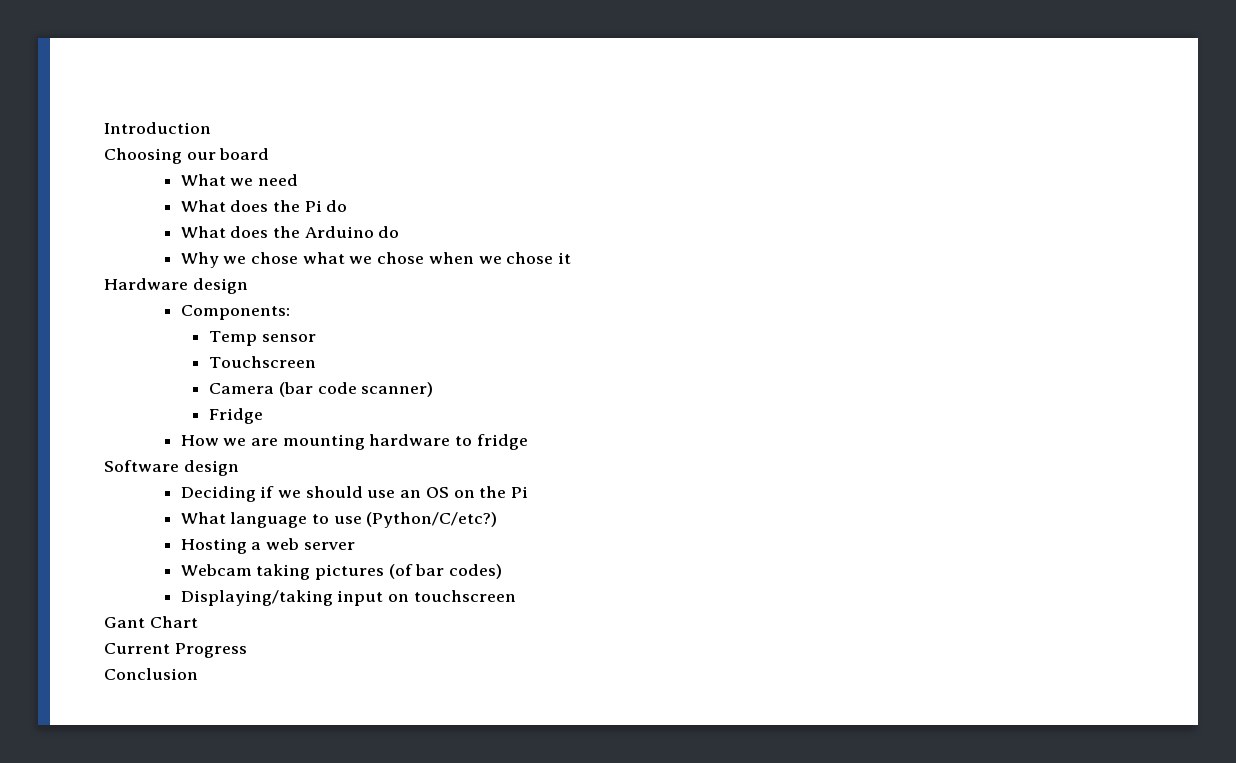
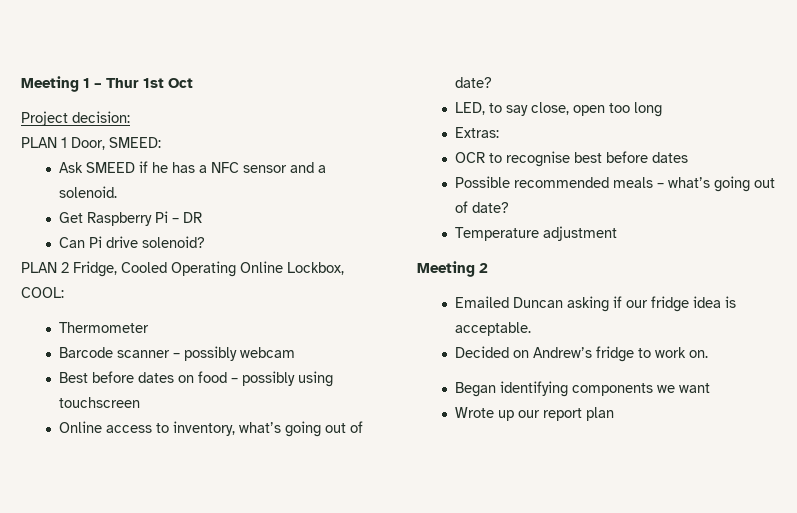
- Introduction
- Choosing our board
- What we need
- What does the Pi do
- What does the Arduino do
- Why we chose what we chose when we chose it
- Hardware design
- Components:
- Temp sensor
- Touchscreen
- Camera (bar code scanner)
- Fridge
- How we are mounting hardware to fridge
- Software design
- Deciding if we should use an OS on the Pi
- What language to use (Python/C/etc?)
- Hosting a web server
- Webcam taking pictures (of bar codes)
- Displaying/taking input on touchscreen
- Gant Chart
- Current Progress
- Conclusion
+ Meeting 1 – Thur 1st Oct
+ Project decision:
+ PLAN 1 Door, SMEED:
+ Ask SMEED if he has a NFC sensor and a solenoid.
+ Get Raspberry Pi – DR
+ Can Pi drive solenoid?
+ PLAN 2 Fridge, Cooled Operating Online Lockbox, COOL:
+ Thermometer
+ Barcode scanner – possibly webcam
+ Best before dates on food – possibly using touchscreen
+ Online access to inventory, what’s going out of date?
+ LED, to say close, open too long
+ Extras:
+ OCR to recognise best before dates
+ Possible recommended meals – what’s going out of date?
+ Temperature adjustment
+ Meeting 2
+ Emailed Duncan asking if our fridge idea is acceptable.
+ Decided on Andrew’s fridge to work on.
+ Began identifying components we want
+ Wrote up our report plan

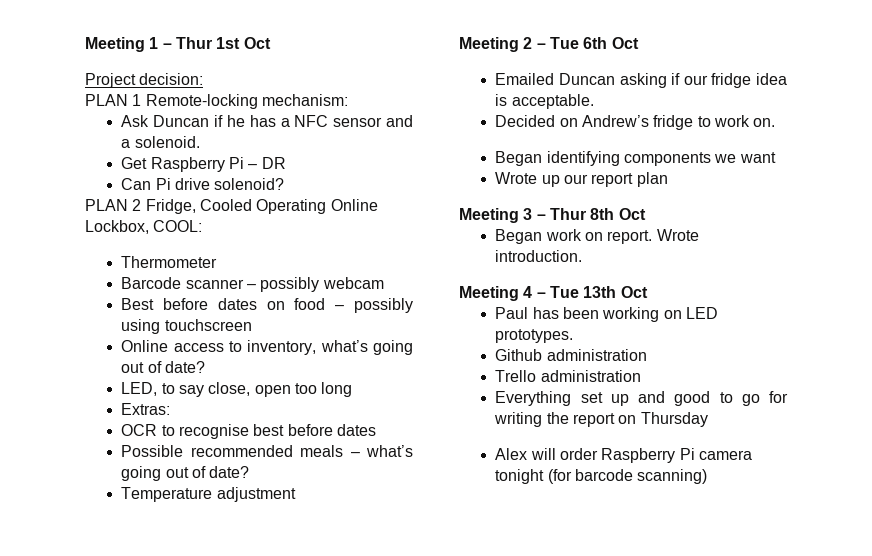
- PLAN 1 Door, SMEED:
+ PLAN 1 Remote-locking mechanism:
- Ask SMEED if he has a NFC sensor and a solenoid.
+ Ask Duncan if he has a NFC sensor and a solenoid.
- Meeting 2
+ Meeting 2 – Tue 6th Oct
+ Meeting 3 – Thur 8th Oct
+ Began work on report. Wrote introduction.
+ Meeting 4 – Tue 13th Oct
+ Paul has been working on LED prototypes.
+ Github administration
+ Trello administration
+ Everything set up and good to go for writing the report on Thursday
+ Alex will order Raspberry Pi camera tonight (for barcode scanning)

